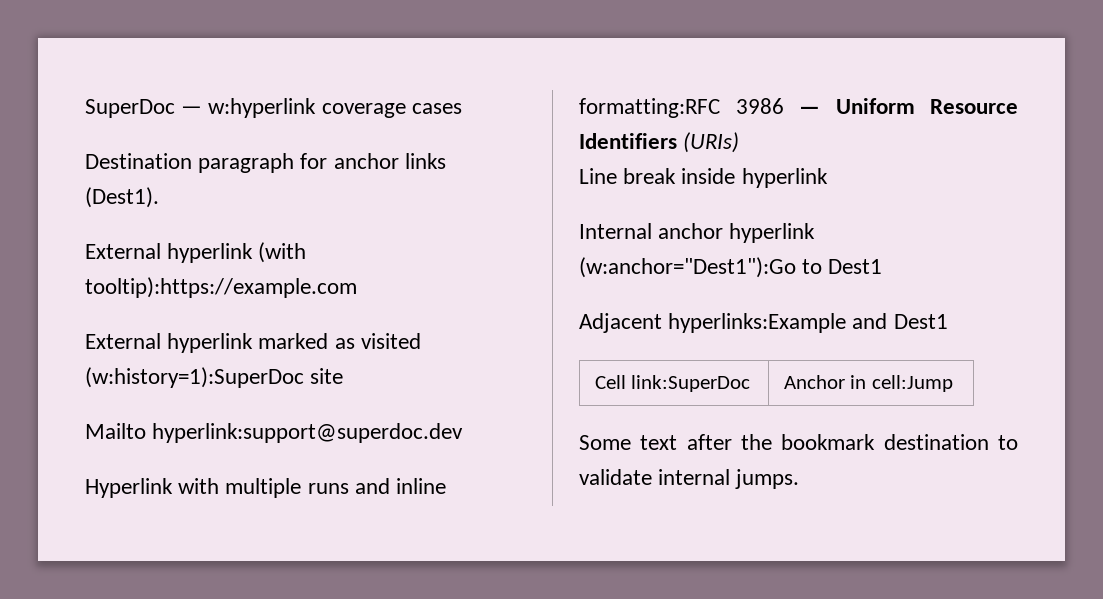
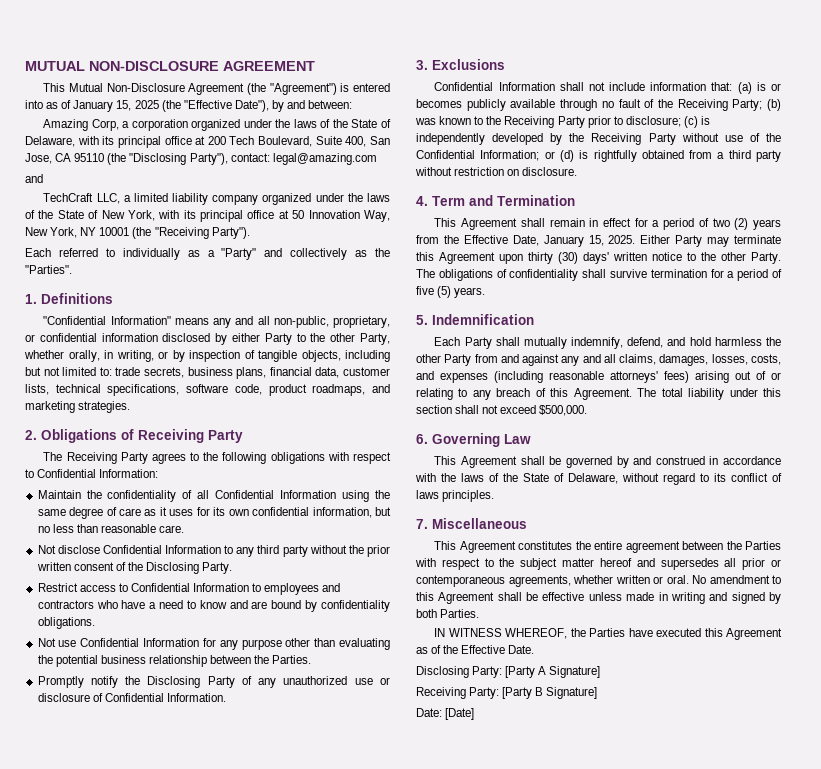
- SuperDoc — w:hyperlink coverage cases
- Destination paragraph for anchor links (Dest1).
- External hyperlink (with tooltip):https://example.com
- External hyperlink marked as visited (w:history=1):SuperDoc site
- Mailto hyperlink:support@superdoc.dev
- Hyperlink with multiple runs and inline formatting:RFC 3986 — Uniform Resource Identifiers (URIs)
- Line break inside hyperlink
- Internal anchor hyperlink (w:anchor="Dest1"):Go to Dest1
- Adjacent hyperlinks:Example and Dest1
- Cell link:SuperDoc | Anchor in cell:Jump
- Some text after the bookmark destination to validate internal jumps.
+ MUTUAL NON-DISCLOSURE AGREEMENT
+ This Mutual Non-Disclosure Agreement (the "Agreement") is entered into as of January 15, 2025 (the "Effective Date"), by and between:
+ Amazing Corp, a corporation organized under the laws of the State of Delaware, with its principal office at 200 Tech Boulevard, Suite 400, San Jose, CA 95110 (the "Disclosing Party"), contact: legal@amazing.com
+ and
+ TechCraft LLC, a limited liability company organized under the laws of the State of New York, with its principal office at 50 Innovation Way, New York, NY 10001 (the "Receiving Party").
+ Each referred to individually as a "Party" and collectively as the "Parties".
+ 1. Definitions
+ "Confidential Information" means any and all non-public, proprietary, or confidential information disclosed by either Party to the other Party, whether orally, in writing, or by inspection of tangible objects, including but not limited to: trade secrets, business plans, financial data, customer lists, technical specifications, software code, product roadmaps, and marketing strategies.
+ 2. Obligations of Receiving Party
+ The Receiving Party agrees to the following obligations with respect to Confidential Information:
+ Maintain the confidentiality of all Confidential Information using the same degree of care as it uses for its own confidential information, but no less than reasonable care.
+ Not disclose Confidential Information to any third party without the prior written consent of the Disclosing Party.
+ Restrict access to Confidential Information to employees and contractors who have a need to know and are bound by confidentiality obligations.
+ Not use Confidential Information for any purpose other than evaluating the potential business relationship between the Parties.
+ Promptly notify the Disclosing Party of any unauthorized use or disclosure of Confidential Information.
+ 3. Exclusions
+ Confidential Information shall not include information that: (a) is or becomes publicly available through no fault of the Receiving Party; (b) was known to the Receiving Party prior to disclosure; (c) is independently developed by the Receiving Party without use of the Confidential Information; or (d) is rightfully obtained from a third party without restriction on disclosure.
+ 4. Term and Termination
+ This Agreement shall remain in effect for a period of two (2) years from the Effective Date, January 15, 2025. Either Party may terminate this Agreement upon thirty (30) days' written notice to the other Party. The obligations of confidentiality shall survive termination for a period of five (5) years.
+ 5. Indemnification
+ Each Party shall mutually indemnify, defend, and hold harmless the other Party from and against any and all claims, damages, losses, costs, and expenses (including reasonable attorneys' fees) arising out of or relating to any breach of this Agreement. The total liability under this section shall not exceed $500,000.
+ 6. Governing Law
+ This Agreement shall be governed by and construed in accordance with the laws of the State of Delaware, without regard to its conflict of laws principles.
+ 7. Miscellaneous
+ This Agreement constitutes the entire agreement between the Parties with respect to the subject matter hereof and supersedes all prior or contemporaneous agreements, whether written or oral. No amendment to this Agreement shall be effective unless made in writing and signed by both Parties.
+ IN WITNESS WHEREOF, the Parties have executed this Agreement as of the Effective Date.
+ Disclosing Party: [Party A Signature]
+ Receiving Party: [Party B Signature]
+ Date: [Date]

